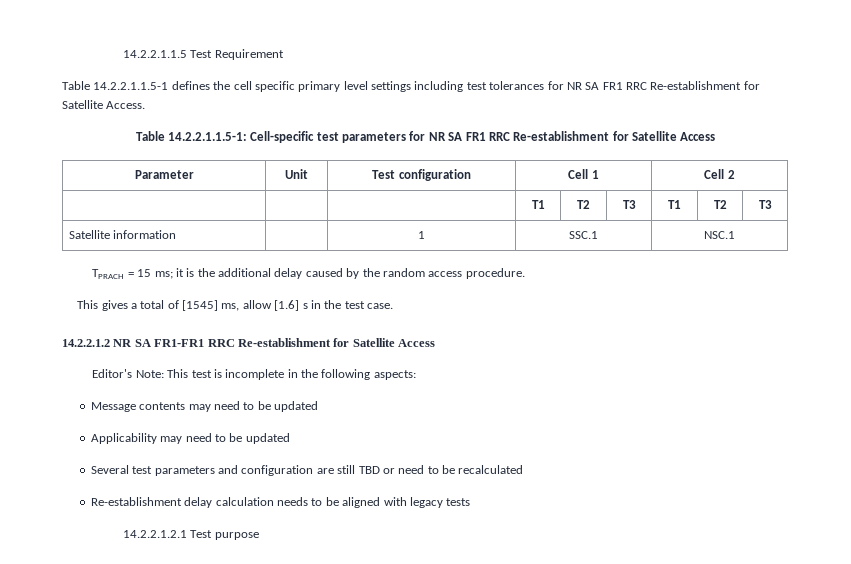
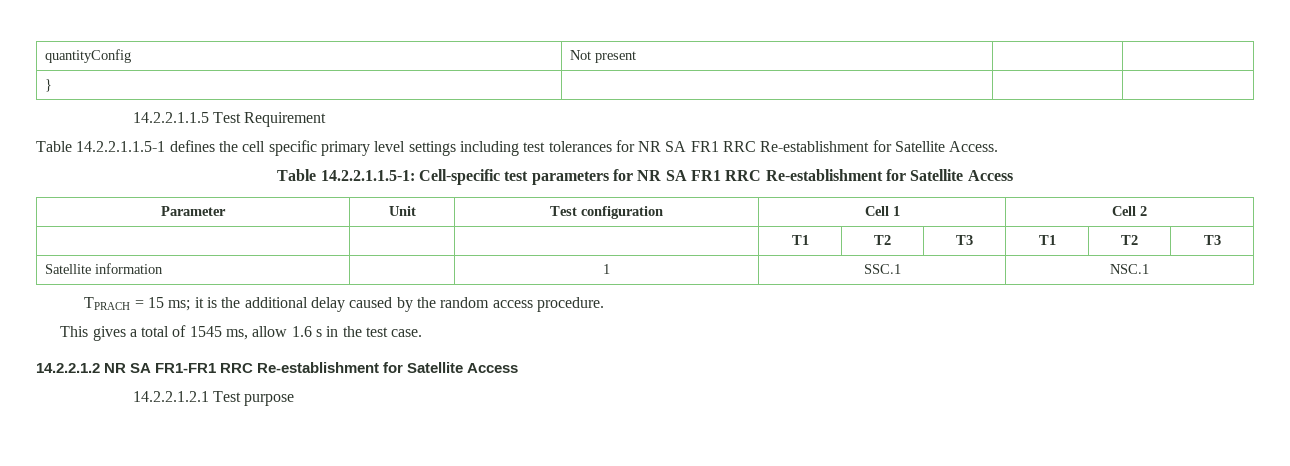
+ quantityConfig | Not present | |
+ } | | |
- This gives a total of [1545] ms, allow [1.6] s in the test case.
+ This gives a total of 1545 ms, allow 1.6 s in the test case.
- Editor's Note: This test is incomplete in the following aspects:
- Message contents may need to be updated
- Applicability may need to be updated
- Several test parameters and configuration are still TBD or need to be recalculated
- Re-establishment delay calculation needs to be aligned with legacy tests

